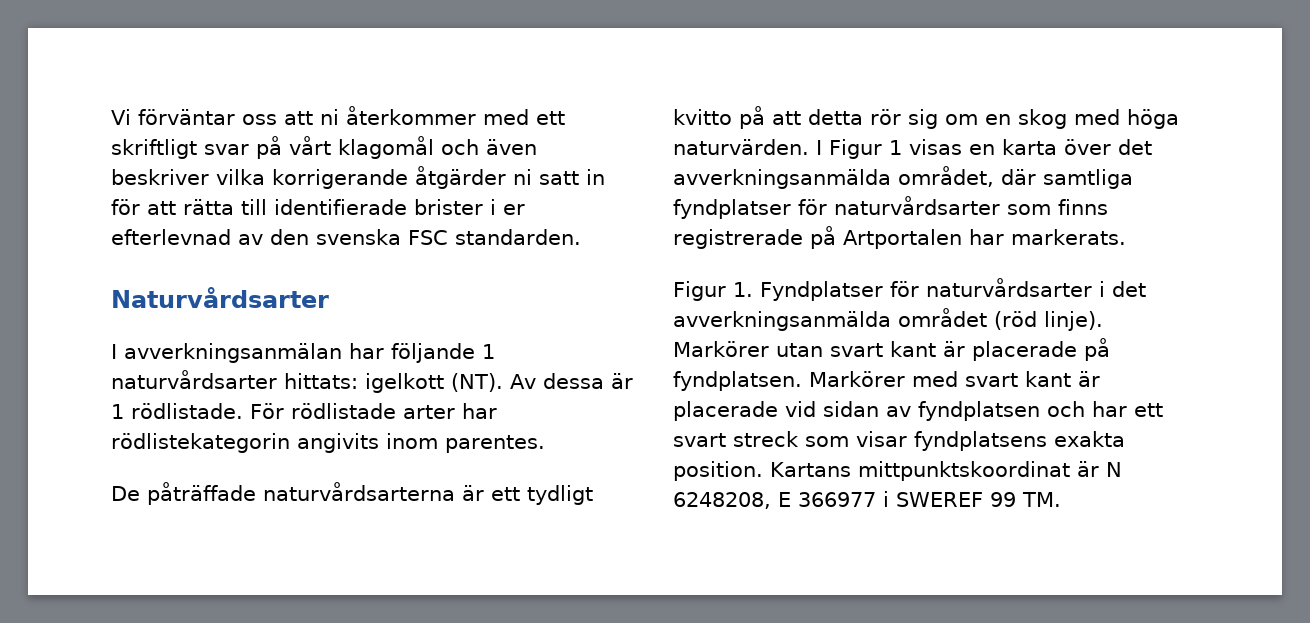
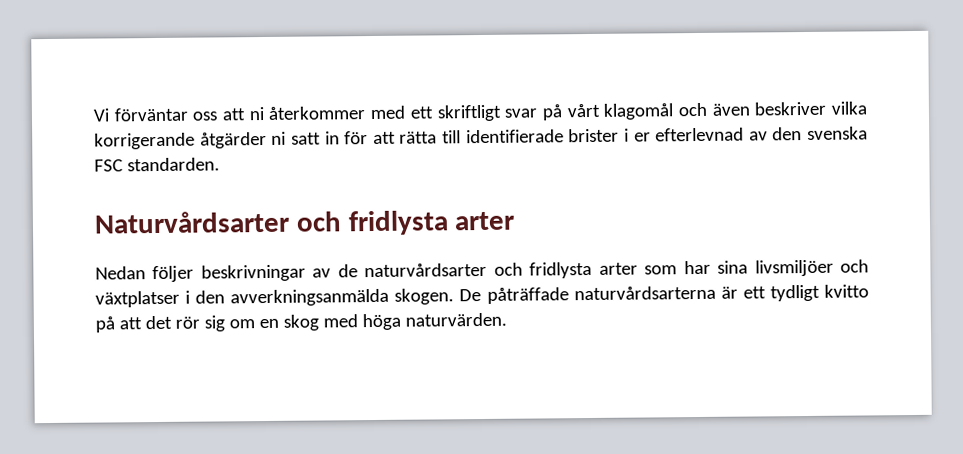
- Naturvårdsarter
- I avverkningsanmälan har följande 1 naturvårdsarter hittats: igelkott (NT). Av dessa är 1 rödlistade. För rödlistade arter har rödlistekategorin angivits inom parentes.
- De påträffade naturvårdsarterna är ett tydligt kvitto på att detta rör sig om en skog med höga naturvärden. I Figur 1 visas en karta över det avverkningsanmälda området, där samtliga fyndplatser för naturvårdsarter som finns registrerade på Artportalen har markerats.
- Figur 1. Fyndplatser för naturvårdsarter i det avverkningsanmälda området (röd linje). Markörer utan svart kant är placerade på fyndplatsen. Markörer med svart kant är placerade vid sidan av fyndplatsen och har ett svart streck som visar fyndplatsens exakta position. Kartans mittpunktskoordinat är N 6248208, E 366977 i SWEREF 99 TM.
+ Naturvårdsarter och fridlysta arter
+ Nedan följer beskrivningar av de naturvårdsarter och fridlysta arter som har sina livsmiljöer och växtplatser i den avverkningsanmälda skogen. De påträffade naturvårdsarterna är ett tydligt kvitto på att det rör sig om en skog med höga naturvärden.

